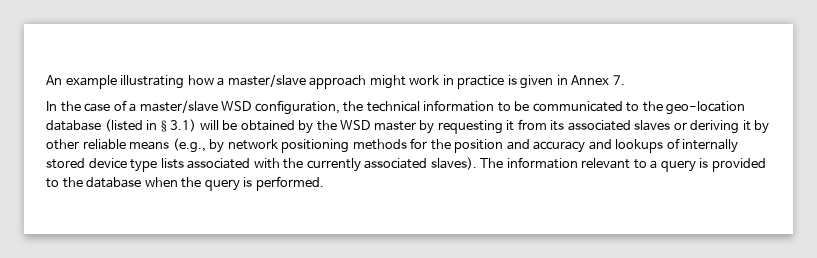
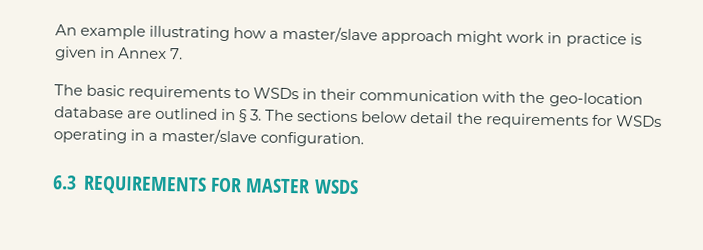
- In the case of a master/slave WSD configuration, the technical information to be communicated to the geo-location database (listed in § 3.1) will be obtained by the WSD master by requesting it from its associated slaves or deriving it by other reliable means (e.g., by network positioning methods for the position and accuracy and lookups of internally stored device type lists associated with the currently associated slaves). The information relevant to a query is provided to the database when the query is performed.
+ The basic requirements to WSDs in their communication with the geo-location database are outlined in § 3. The sections below detail the requirements for WSDs operating in a master/slave configuration.
+ 6.3 REQUIREMENTS FOR MASTER WSDS

